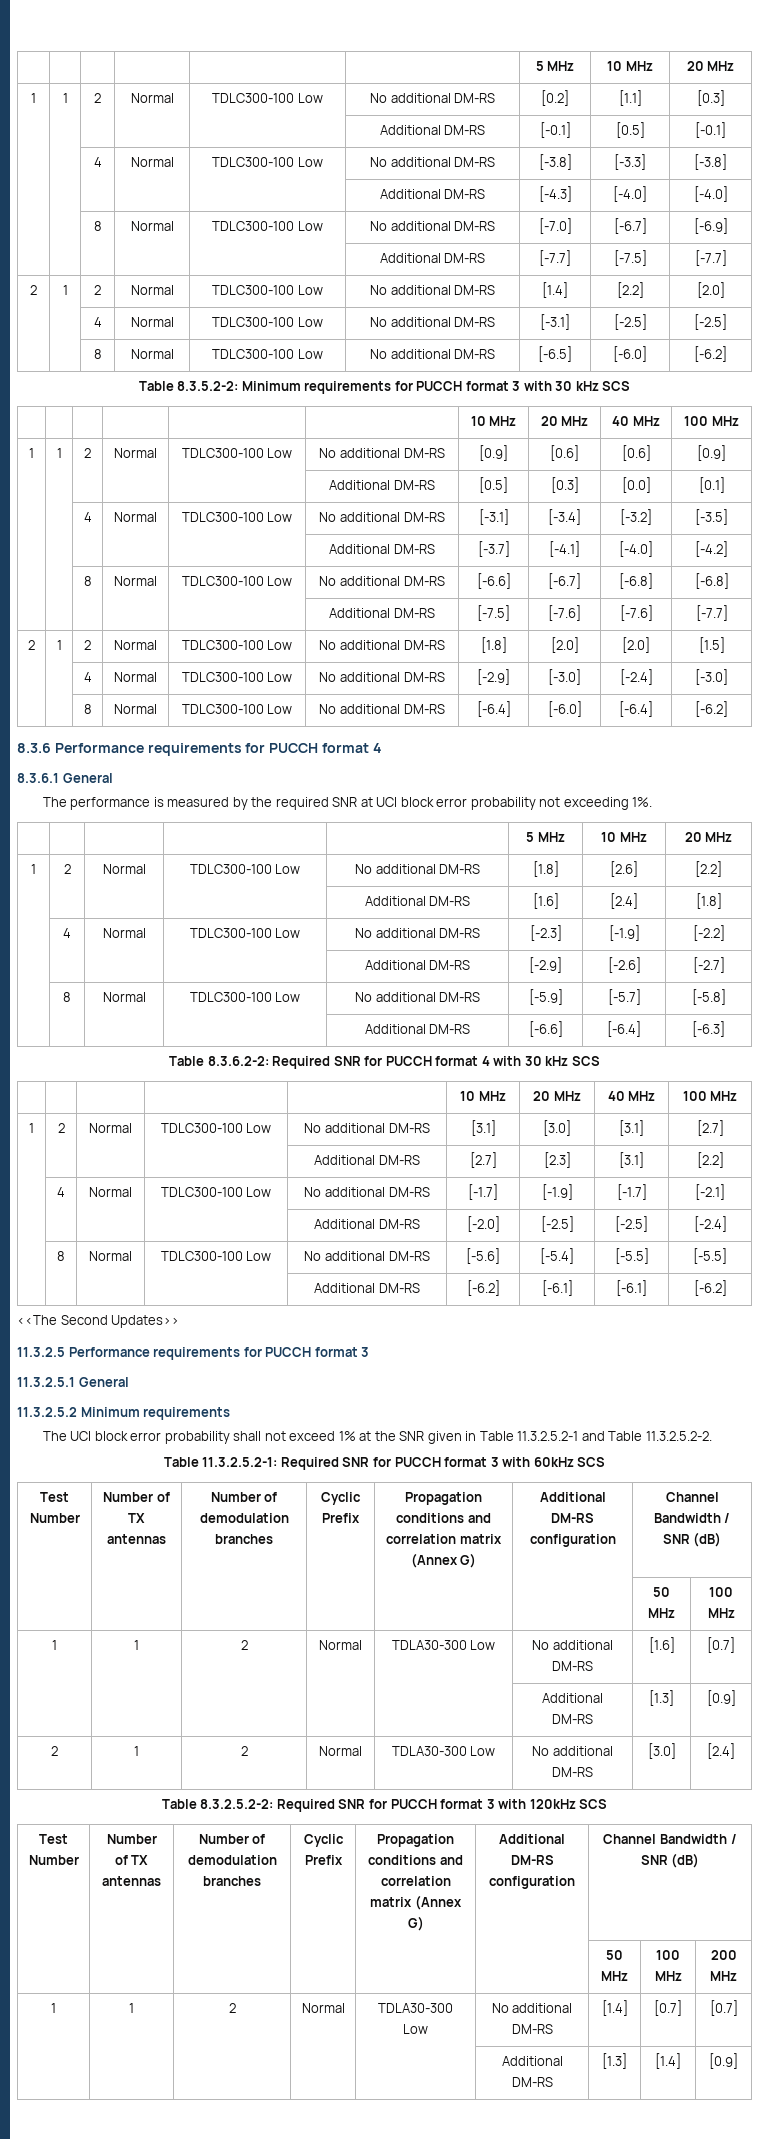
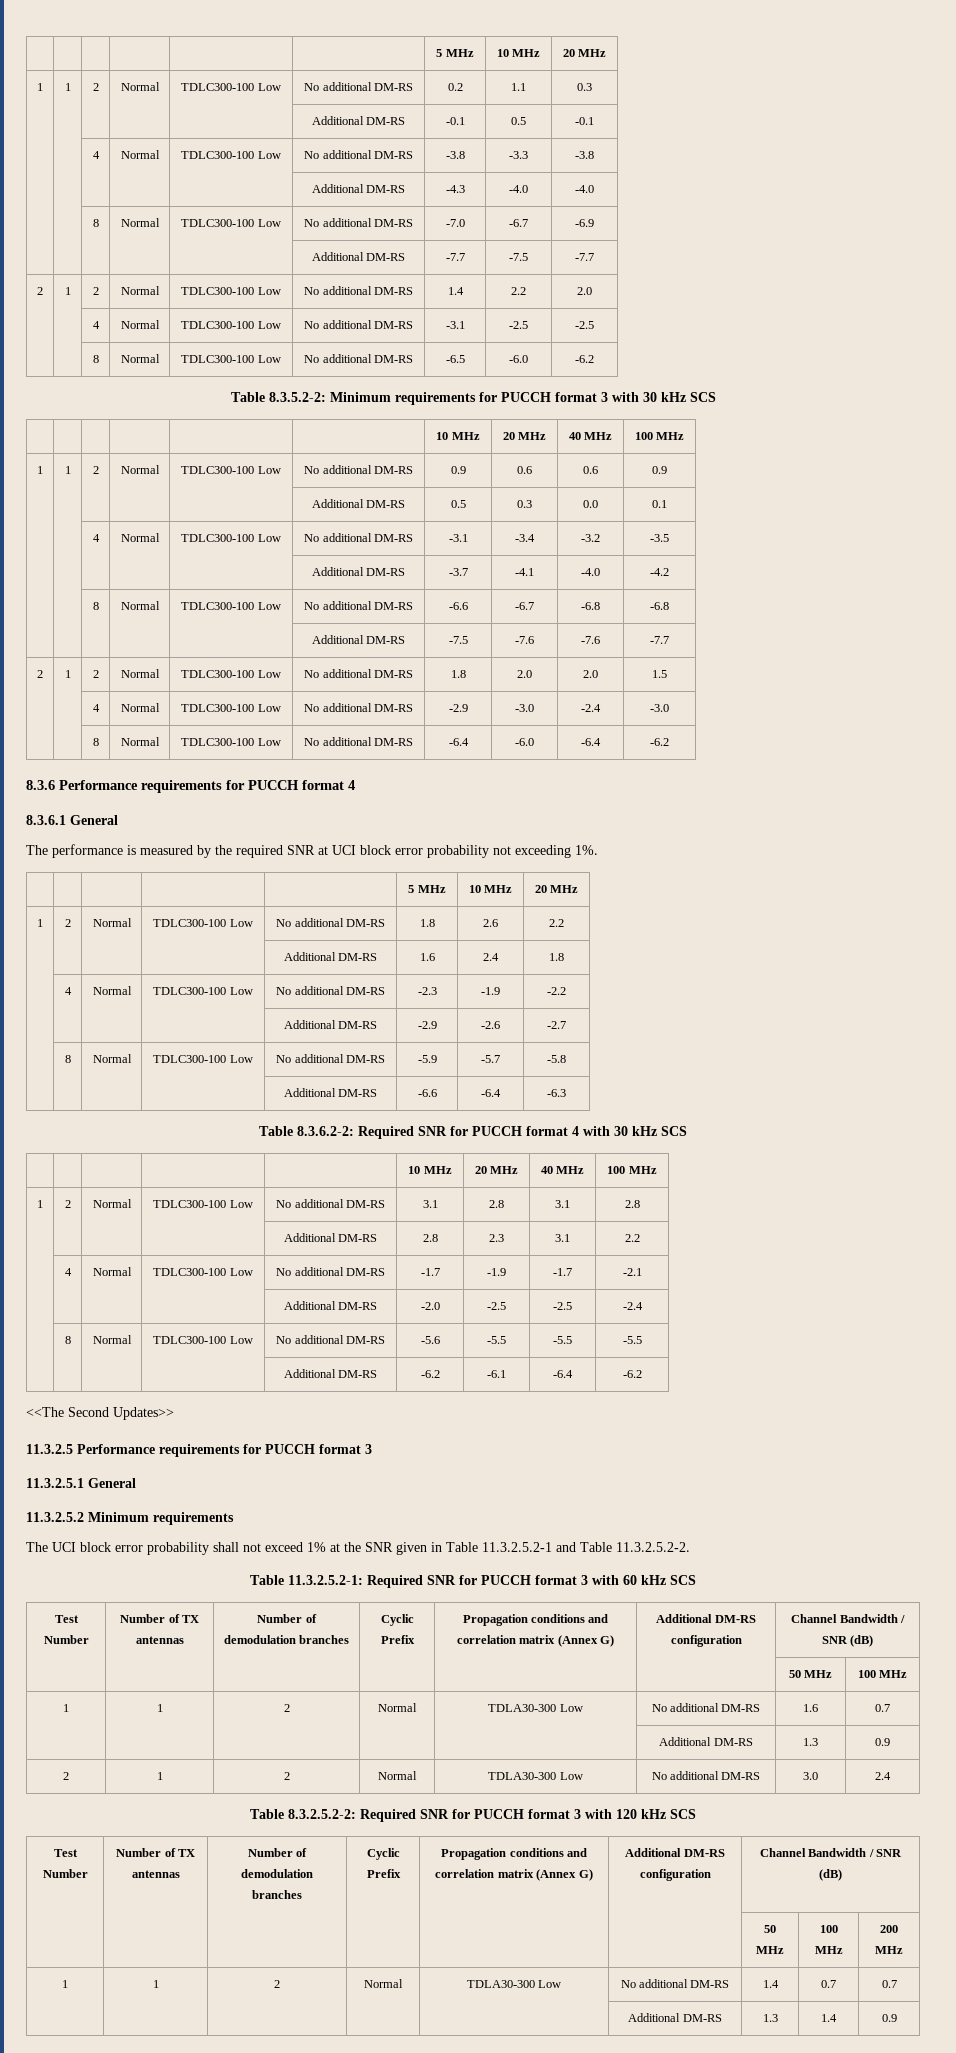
- 1 | 1 | 2 | Normal | TDLC300-100 Low | No additional DM-RS | [0.2] | [1.1] | [0.3]
- | | | | | Additional DM-RS | [-0.1] | [0.5] | [-0.1]
- | | 4 | Normal | TDLC300-100 Low | No additional DM-RS | [-3.8] | [-3.3] | [-3.8]
- | | | | | Additional DM-RS | [-4.3] | [-4.0] | [-4.0]
- | | 8 | Normal | TDLC300-100 Low | No additional DM-RS | [-7.0] | [-6.7] | [-6.9]
- | | | | | Additional DM-RS | [-7.7] | [-7.5] | [-7.7]
- 2 | 1 | 2 | Normal | TDLC300-100 Low | No additional DM-RS | [1.4] | [2.2] | [2.0]
- | | 4 | Normal | TDLC300-100 Low | No additional DM-RS | [-3.1] | [-2.5] | [-2.5]
- | | 8 | Normal | TDLC300-100 Low | No additional DM-RS | [-6.5] | [-6.0] | [-6.2]
+ 1 | 1 | 2 | Normal | TDLC300-100 Low | No additional DM-RS | 0.2 | 1.1 | 0.3
+ | | | | | Additional DM-RS | -0.1 | 0.5 | -0.1
+ | | 4 | Normal | TDLC300-100 Low | No additional DM-RS | -3.8 | -3.3 | -3.8
+ | | | | | Additional DM-RS | -4.3 | -4.0 | -4.0
+ | | 8 | Normal | TDLC300-100 Low | No additional DM-RS | -7.0 | -6.7 | -6.9
+ | | | | | Additional DM-RS | -7.7 | -7.5 | -7.7
+ 2 | 1 | 2 | Normal | TDLC300-100 Low | No additional DM-RS | 1.4 | 2.2 | 2.0
+ | | 4 | Normal | TDLC300-100 Low | No additional DM-RS | -3.1 | -2.5 | -2.5
+ | | 8 | Normal | TDLC300-100 Low | No additional DM-RS | -6.5 | -6.0 | -6.2
- 1 | 1 | 2 | Normal | TDLC300-100 Low | No additional DM-RS | [0.9] | [0.6] | [0.6] | [0.9]
- | | | | | Additional DM-RS | [0.5] | [0.3] | [0.0] | [0.1]
- | | 4 | Normal | TDLC300-100 Low | No additional DM-RS | [-3.1] | [-3.4] | [-3.2] | [-3.5]
- | | | | | Additional DM-RS | [-3.7] | [-4.1] | [-4.0] | [-4.2]
- | | 8 | Normal | TDLC300-100 Low | No additional DM-RS | [-6.6] | [-6.7] | [-6.8] | [-6.8]
- | | | | | Additional DM-RS | [-7.5] | [-7.6] | [-7.6] | [-7.7]
- 2 | 1 | 2 | Normal | TDLC300-100 Low | No additional DM-RS | [1.8] | [2.0] | [2.0] | [1.5]
- | | 4 | Normal | TDLC300-100 Low | No additional DM-RS | [-2.9] | [-3.0] | [-2.4] | [-3.0]
- | | 8 | Normal | TDLC300-100 Low | No additional DM-RS | [-6.4] | [-6.0] | [-6.4] | [-6.2]
+ 1 | 1 | 2 | Normal | TDLC300-100 Low | No additional DM-RS | 0.9 | 0.6 | 0.6 | 0.9
+ | | | | | Additional DM-RS | 0.5 | 0.3 | 0.0 | 0.1
+ | | 4 | Normal | TDLC300-100 Low | No additional DM-RS | -3.1 | -3.4 | -3.2 | -3.5
+ | | | | | Additional DM-RS | -3.7 | -4.1 | -4.0 | -4.2
+ | | 8 | Normal | TDLC300-100 Low | No additional DM-RS | -6.6 | -6.7 | -6.8 | -6.8
+ | | | | | Additional DM-RS | -7.5 | -7.6 | -7.6 | -7.7
+ 2 | 1 | 2 | Normal | TDLC300-100 Low | No additional DM-RS | 1.8 | 2.0 | 2.0 | 1.5
+ | | 4 | Normal | TDLC300-100 Low | No additional DM-RS | -2.9 | -3.0 | -2.4 | -3.0
+ | | 8 | Normal | TDLC300-100 Low | No additional DM-RS | -6.4 | -6.0 | -6.4 | -6.2
- 1 | 2 | Normal | TDLC300-100 Low | No additional DM-RS | [1.8] | [2.6] | [2.2]
- | | | | Additional DM-RS | [1.6] | [2.4] | [1.8]
- | 4 | Normal | TDLC300-100 Low | No additional DM-RS | [-2.3] | [-1.9] | [-2.2]
- | | | | Additional DM-RS | [-2.9] | [-2.6] | [-2.7]
- | 8 | Normal | TDLC300-100 Low | No additional DM-RS | [-5.9] | [-5.7] | [-5.8]
- | | | | Additional DM-RS | [-6.6] | [-6.4] | [-6.3]
+ 1 | 2 | Normal | TDLC300-100 Low | No additional DM-RS | 1.8 | 2.6 | 2.2
+ | | | | Additional DM-RS | 1.6 | 2.4 | 1.8
+ | 4 | Normal | TDLC300-100 Low | No additional DM-RS | -2.3 | -1.9 | -2.2
+ | | | | Additional DM-RS | -2.9 | -2.6 | -2.7
+ | 8 | Normal | TDLC300-100 Low | No additional DM-RS | -5.9 | -5.7 | -5.8
+ | | | | Additional DM-RS | -6.6 | -6.4 | -6.3
- 1 | 2 | Normal | TDLC300-100 Low | No additional DM-RS | [3.1] | [3.0] | [3.1] | [2.7]
- | | | | Additional DM-RS | [2.7] | [2.3] | [3.1] | [2.2]
- | 4 | Normal | TDLC300-100 Low | No additional DM-RS | [-1.7] | [-1.9] | [-1.7] | [-2.1]
- | | | | Additional DM-RS | [-2.0] | [-2.5] | [-2.5] | [-2.4]
- | 8 | Normal | TDLC300-100 Low | No additional DM-RS | [-5.6] | [-5.4] | [-5.5] | [-5.5]
- | | | | Additional DM-RS | [-6.2] | [-6.1] | [-6.1] | [-6.2]
+ 1 | 2 | Normal | TDLC300-100 Low | No additional DM-RS | 3.1 | 2.8 | 3.1 | 2.8
+ | | | | Additional DM-RS | 2.8 | 2.3 | 3.1 | 2.2
+ | 4 | Normal | TDLC300-100 Low | No additional DM-RS | -1.7 | -1.9 | -1.7 | -2.1
+ | | | | Additional DM-RS | -2.0 | -2.5 | -2.5 | -2.4
+ | 8 | Normal | TDLC300-100 Low | No additional DM-RS | -5.6 | -5.5 | -5.5 | -5.5
+ | | | | Additional DM-RS | -6.2 | -6.1 | -6.4 | -6.2
- Table 11.3.2.5.2-1: Required SNR for PUCCH format 3 with 60kHz SCS
+ Table 11.3.2.5.2-1: Required SNR for PUCCH format 3 with 60 kHz SCS
- 1 | 1 | 2 | Normal | TDLA30-300 Low | No additional DM-RS | [1.6] | [0.7]
- | | | | | Additional DM-RS | [1.3] | [0.9]
+ 1 | 1 | 2 | Normal | TDLA30-300 Low | No additional DM-RS | 1.6 | 0.7
+ | | | | | Additional DM-RS | 1.3 | 0.9
- 2 | 1 | 2 | Normal | TDLA30-300 Low | No additional DM-RS | [3.0] | [2.4]
+ 2 | 1 | 2 | Normal | TDLA30-300 Low | No additional DM-RS | 3.0 | 2.4
- Table 8.3.2.5.2-2: Required SNR for PUCCH format 3 with 120kHz SCS
+ Table 8.3.2.5.2-2: Required SNR for PUCCH format 3 with 120 kHz SCS
- 1 | 1 | 2 | Normal | TDLA30-300 Low | No additional DM-RS | [1.4] | [0.7] | [0.7]
- | | | | | Additional DM-RS | [1.3] | [1.4] | [0.9]
+ 1 | 1 | 2 | Normal | TDLA30-300 Low | No additional DM-RS | 1.4 | 0.7 | 0.7
+ | | | | | Additional DM-RS | 1.3 | 1.4 | 0.9

